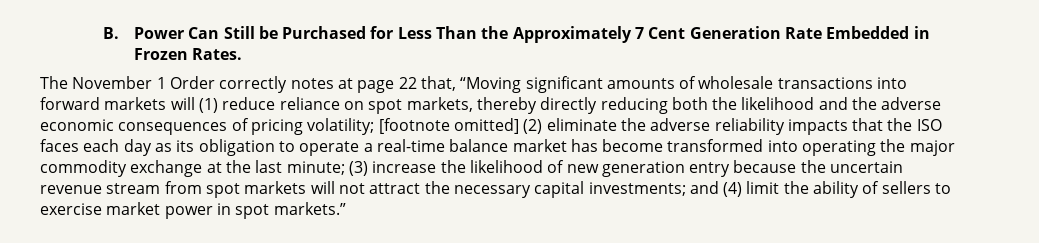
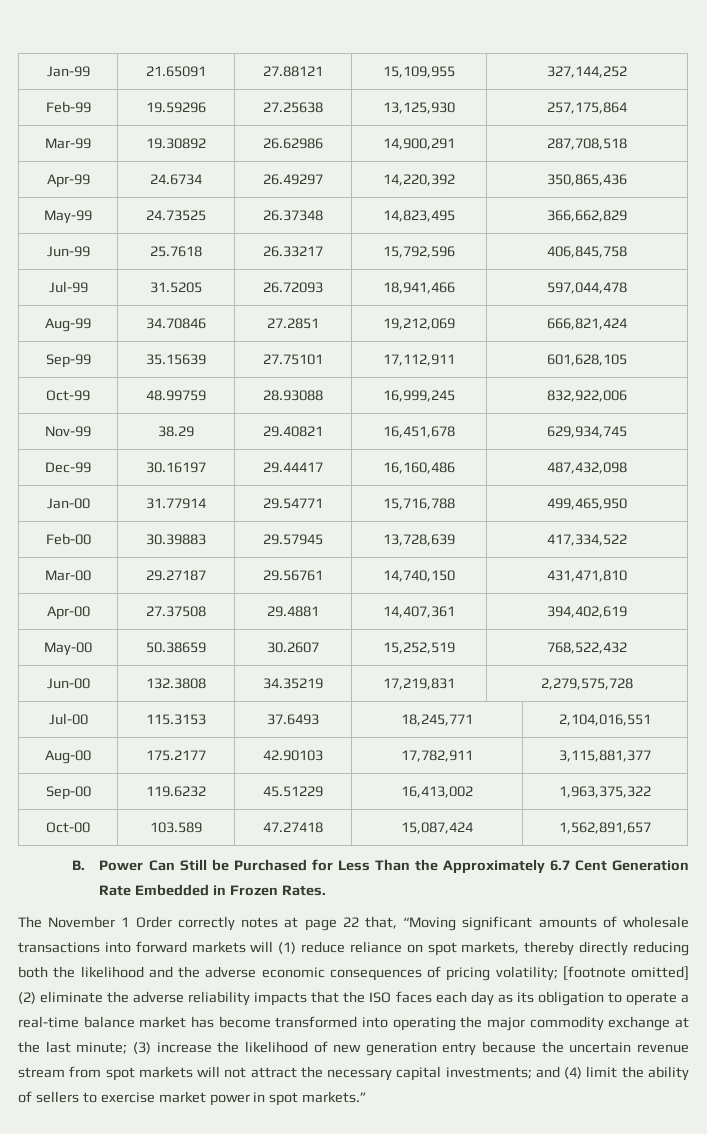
+ Jan-99 | 21.65091 | 27.88121 | 15,109,955 | 327,144,252
+ Feb-99 | 19.59296 | 27.25638 | 13,125,930 | 257,175,864
+ Mar-99 | 19.30892 | 26.62986 | 14,900,291 | 287,708,518
+ Apr-99 | 24.6734 | 26.49297 | 14,220,392 | 350,865,436
+ May-99 | 24.73525 | 26.37348 | 14,823,495 | 366,662,829
+ Jun-99 | 25.7618 | 26.33217 | 15,792,596 | 406,845,758
+ Jul-99 | 31.5205 | 26.72093 | 18,941,466 | 597,044,478
+ Aug-99 | 34.70846 | 27.2851 | 19,212,069 | 666,821,424
+ Sep-99 | 35.15639 | 27.75101 | 17,112,911 | 601,628,105
+ Oct-99 | 48.99759 | 28.93088 | 16,999,245 | 832,922,006
+ Nov-99 | 38.29 | 29.40821 | 16,451,678 | 629,934,745
+ Dec-99 | 30.16197 | 29.44417 | 16,160,486 | 487,432,098
+ Jan-00 | 31.77914 | 29.54771 | 15,716,788 | 499,465,950
+ Feb-00 | 30.39883 | 29.57945 | 13,728,639 | 417,334,522
+ Mar-00 | 29.27187 | 29.56761 | 14,740,150 | 431,471,810
+ Apr-00 | 27.37508 | 29.4881 | 14,407,361 | 394,402,619
+ May-00 | 50.38659 | 30.2607 | 15,252,519 | 768,522,432
+ Jun-00 | 132.3808 | 34.35219 | 17,219,831 | 2,279,575,728
+ Jul-00 | 115.3153 | 37.6493 | 18,245,771 | 2,104,016,551
+ Aug-00 | 175.2177 | 42.90103 | 17,782,911 | 3,115,881,377
+ Sep-00 | 119.6232 | 45.51229 | 16,413,002 | 1,963,375,322
+ Oct-00 | 103.589 | 47.27418 | 15,087,424 | 1,562,891,657
- B. Power Can Still be Purchased for Less Than the Approximately 7 Cent Generation Rate Embedded in Frozen Rates.
+ B. Power Can Still be Purchased for Less Than the Approximately 6.7 Cent Generation Rate Embedded in Frozen Rates.

